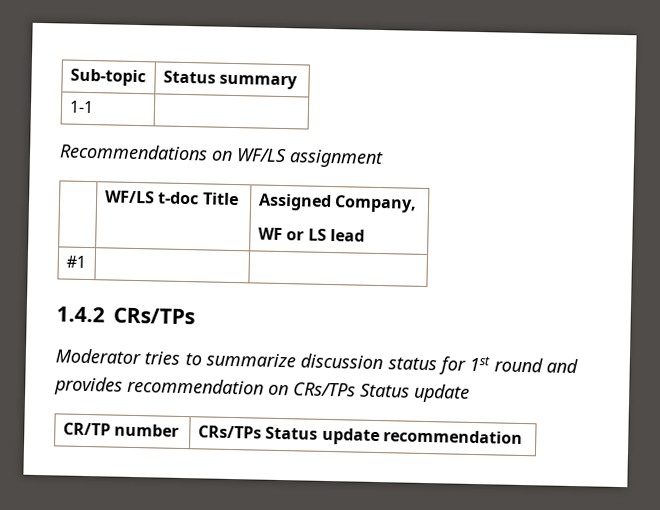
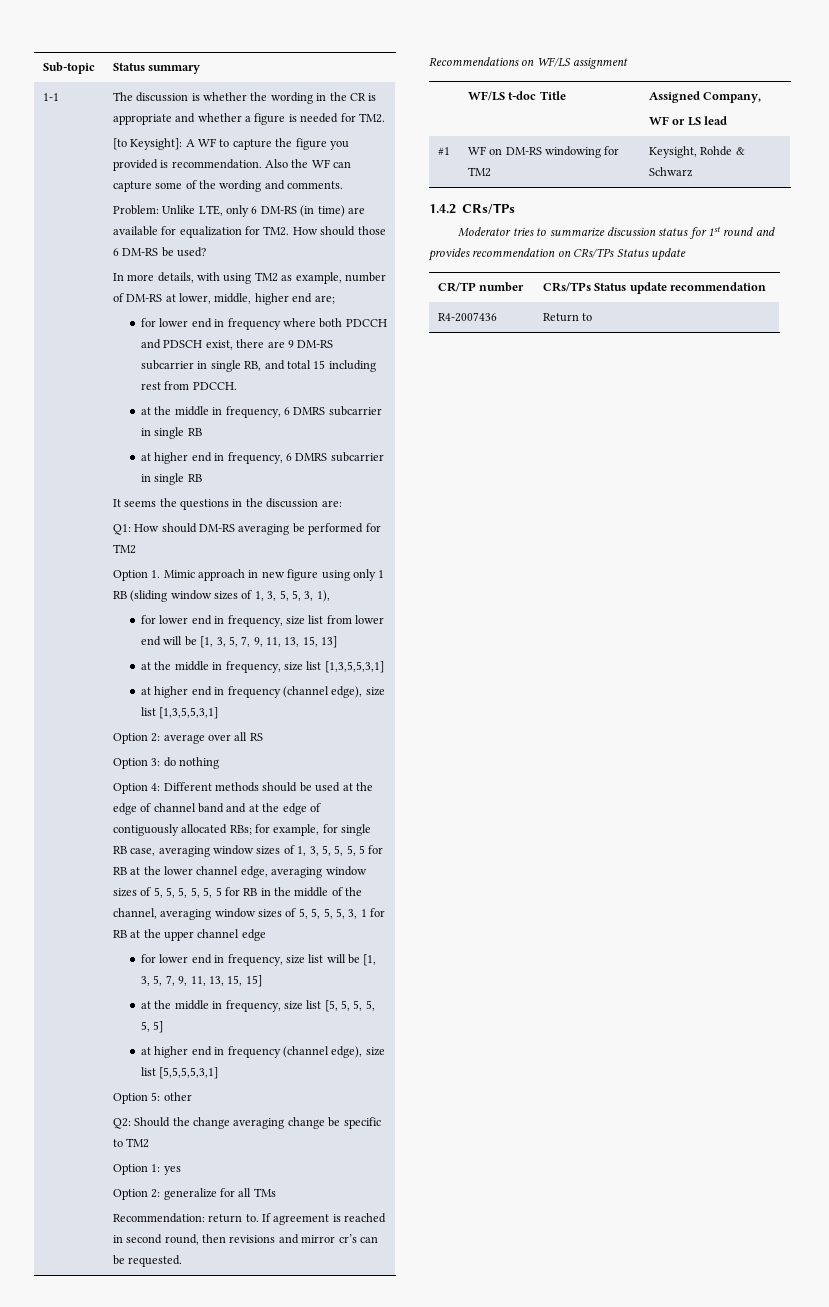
+ The discussion is whether the wording in the CR is appropriate and whether a figure is needed for TM2.
+ [to Keysight]: A WF to capture the figure you provided is recommendation. Also the WF can capture some of the wording and comments.
+ Problem: Unlike LTE, only 6 DM-RS (in time) are available for equalization for TM2. How should those 6 DM-RS be used?
+ In more details, with using TM2 as example, number of DM-RS at lower, middle, higher end are;
+ for lower end in frequency where both PDCCH and PDSCH exist, there are 9 DM-RS subcarrier in single RB, and total 15 including rest from PDCCH.
+ at the middle in frequency, 6 DMRS subcarrier in single RB
+ at higher end in frequency, 6 DMRS subcarrier in single RB
+ It seems the questions in the discussion are:
+ Q1: How should DM-RS averaging be performed for TM2
+ Option 1. Mimic approach in new figure using only 1 RB (sliding window sizes of 1, 3, 5, 5, 3, 1),
+ for lower end in frequency, size list from lower end will be [1, 3, 5, 7, 9, 11, 13, 15, 13]
+ at the middle in frequency, size list [1,3,5,5,3,1]
+ at higher end in frequency (channel edge), size list [1,3,5,5,3,1]
+ Option 2: average over all RS
+ Option 3: do nothing
+ Option 4: Different methods should be used at the edge of channel band and at the edge of contiguously allocated RBs; for example, for single RB case, averaging window sizes of 1, 3, 5, 5, 5, 5 for RB at the lower channel edge, averaging window sizes of 5, 5, 5, 5, 5, 5 for RB in the middle of the channel, averaging window sizes of 5, 5, 5, 5, 3, 1 for RB at the upper channel edge
+ for lower end in frequency, size list will be [1, 3, 5, 7, 9, 11, 13, 15, 15]
+ at the middle in frequency, size list [5, 5, 5, 5, 5, 5]
+ at higher end in frequency (channel edge), size list [5,5,5,5,3,1]
+ Option 5: other
+ Q2: Should the change averaging change be specific to TM2
+ Option 1: yes
+ Option 2: generalize for all TMs
+ Recommendation: return to. If agreement is reached in second round, then revisions and mirror cr’s can be requested.
- #1 | |
+ #1 | WF on DM-RS windowing for TM2 | Keysight, Rohde & Schwarz
+ R4-2007436 | Return to

